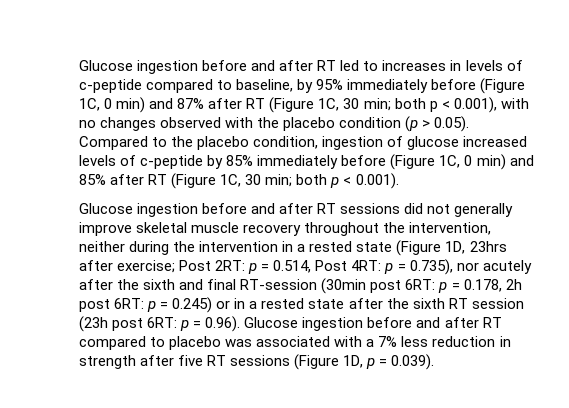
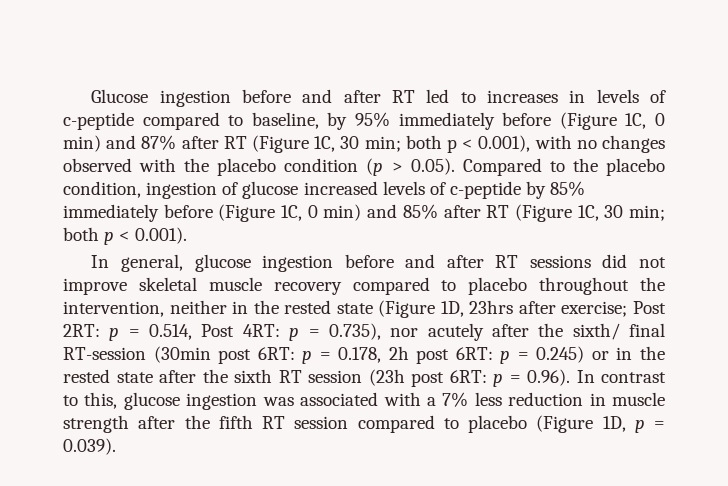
- Glucose ingestion before and after RT sessions did not generally improve skeletal muscle recovery throughout the intervention, neither during the intervention in a rested state (Figure 1D, 23hrs after exercise;
+ In general, glucose ingestion before and after RT sessions did not improve skeletal muscle recovery compared to placebo throughout the intervention, neither in the rested state (Figure 1D, 23hrs after exercise;
- p = 0.735), nor acutely after the sixth and final RT-session (30min post 6RT:
+ p = 0.735), nor acutely after the sixth/ final RT-session (30min post 6RT:
- p = 0.245) or in a rested state after the sixth RT session (23h post 6RT:
+ p = 0.245) or in the rested state after the sixth RT session (23h post 6RT:
- p = 0.96). Glucose ingestion before and after RT compared to placebo was associated with a 7% less reduction in strength after five RT sessions (Figure 1D, p = 0.039).
+ p = 0.96). In contrast to this, glucose ingestion was associated with a 7% less reduction in muscle strength after the fifth RT session compared to placebo (Figure 1D, p = 0.039).

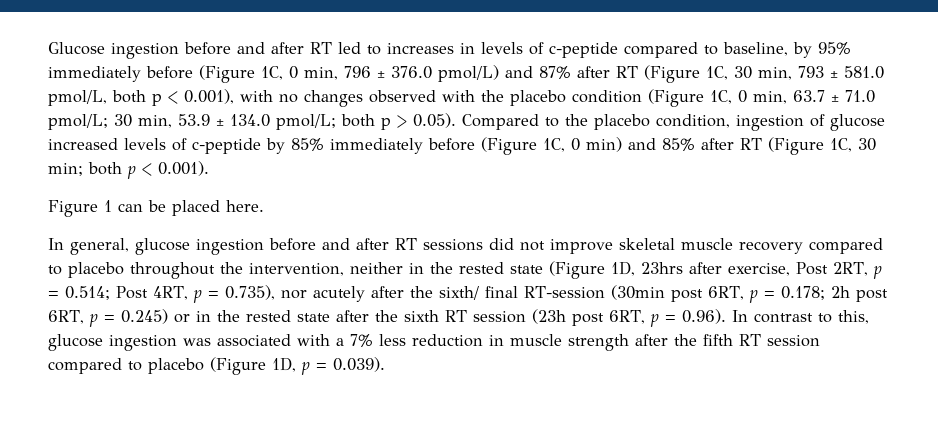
- Glucose ingestion before and after RT led to increases in levels of c-peptide compared to baseline, by 95% immediately before (Figure 1C, 0 min) and 87% after RT (Figure 1C, 30 min; both p < 0.001), with no changes observed with the placebo condition (p > 0.05). Compared to the placebo condition, ingestion of glucose increased levels of c-peptide by 85% immediately before (Figure 1C, 0 min) and 85% after RT (Figure 1C, 30 min;
+ Glucose ingestion before and after RT led to increases in levels of c-peptide compared to baseline, by 95% immediately before (Figure 1C, 0 min, 796 ± 376.0 pmol/L) and 87% after RT (Figure 1C, 30 min, 793 ± 581.0 pmol/L, both p < 0.001), with no changes observed with the placebo condition (Figure 1C, 0 min, 63.7 ± 71.0 pmol/L; 30 min, 53.9 ± 134.0 pmol/L; both p > 0.05). Compared to the placebo condition, ingestion of glucose increased levels of c-peptide by 85% immediately before (Figure 1C, 0 min) and 85% after RT (Figure 1C, 30 min;
+ Figure 1 can be placed here.
- In general, glucose ingestion before and after RT sessions did not improve skeletal muscle recovery compared to placebo throughout the intervention, neither in the rested state (Figure 1D, 23hrs after exercise; Post 2RT: p = 0.514, Post 4RT: p = 0.735), nor acutely after the sixth/ final RT-session (30min post 6RT: p = 0.178, 2h post 6RT: p = 0.245) or in the rested state after the sixth RT session (23h post 6RT: p = 0.96). In contrast to this, glucose ingestion was associated with a 7% less reduction in muscle strength after the fifth RT session compared to placebo (Figure 1D, p = 0.039).
+ In general, glucose ingestion before and after RT sessions did not improve skeletal muscle recovery compared to placebo throughout the intervention, neither in the rested state (Figure 1D, 23hrs after exercise, Post 2RT, p = 0.514; Post 4RT, p = 0.735), nor acutely after the sixth/ final RT-session (30min post 6RT, p = 0.178; 2h post 6RT, p = 0.245) or in the rested state after the sixth RT session (23h post 6RT, p = 0.96). In contrast to this, glucose ingestion was associated with a 7% less reduction in muscle strength after the fifth RT session compared to placebo (Figure 1D, p = 0.039).

